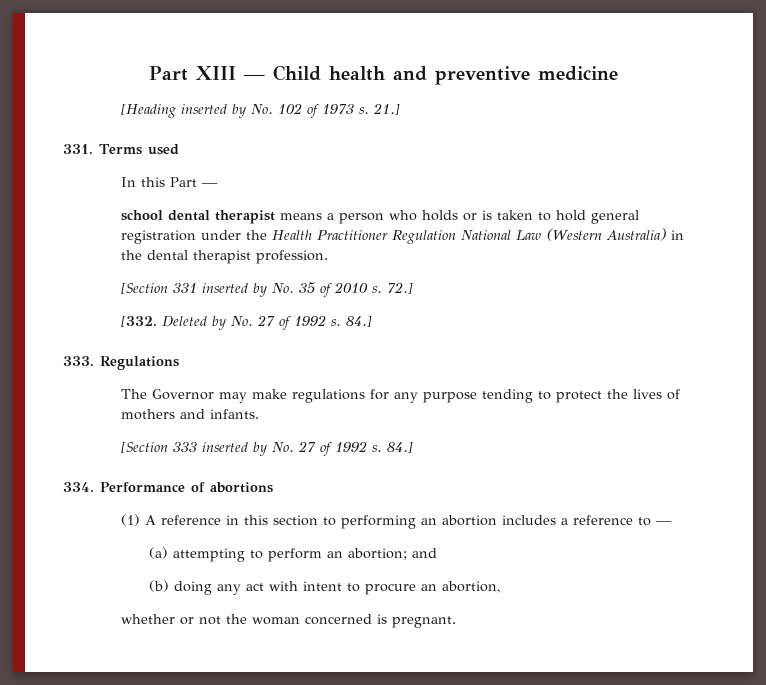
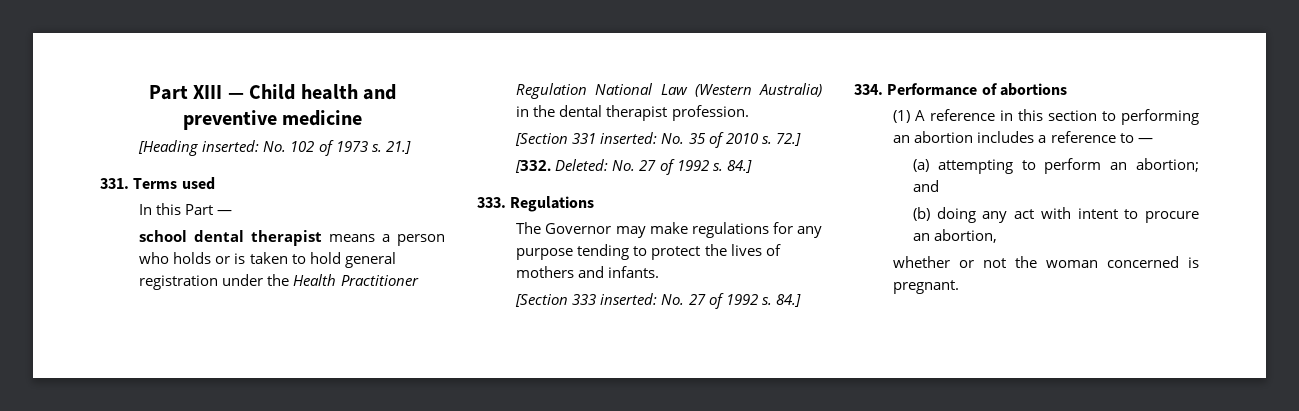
- [Heading inserted by No. 102 of 1973 s.
+ [Heading inserted: No. 102 of 1973 s.
- [Section 331 inserted by No. 35 of 2010 s.
+ [Section 331 inserted: No. 35 of 2010 s.
- [332. Deleted by No. 27 of 1992 s.
+ [332. Deleted: No. 27 of 1992 s.
- [Section 333 inserted by No. 27 of 1992 s.
+ [Section 333 inserted: No. 27 of 1992 s.

